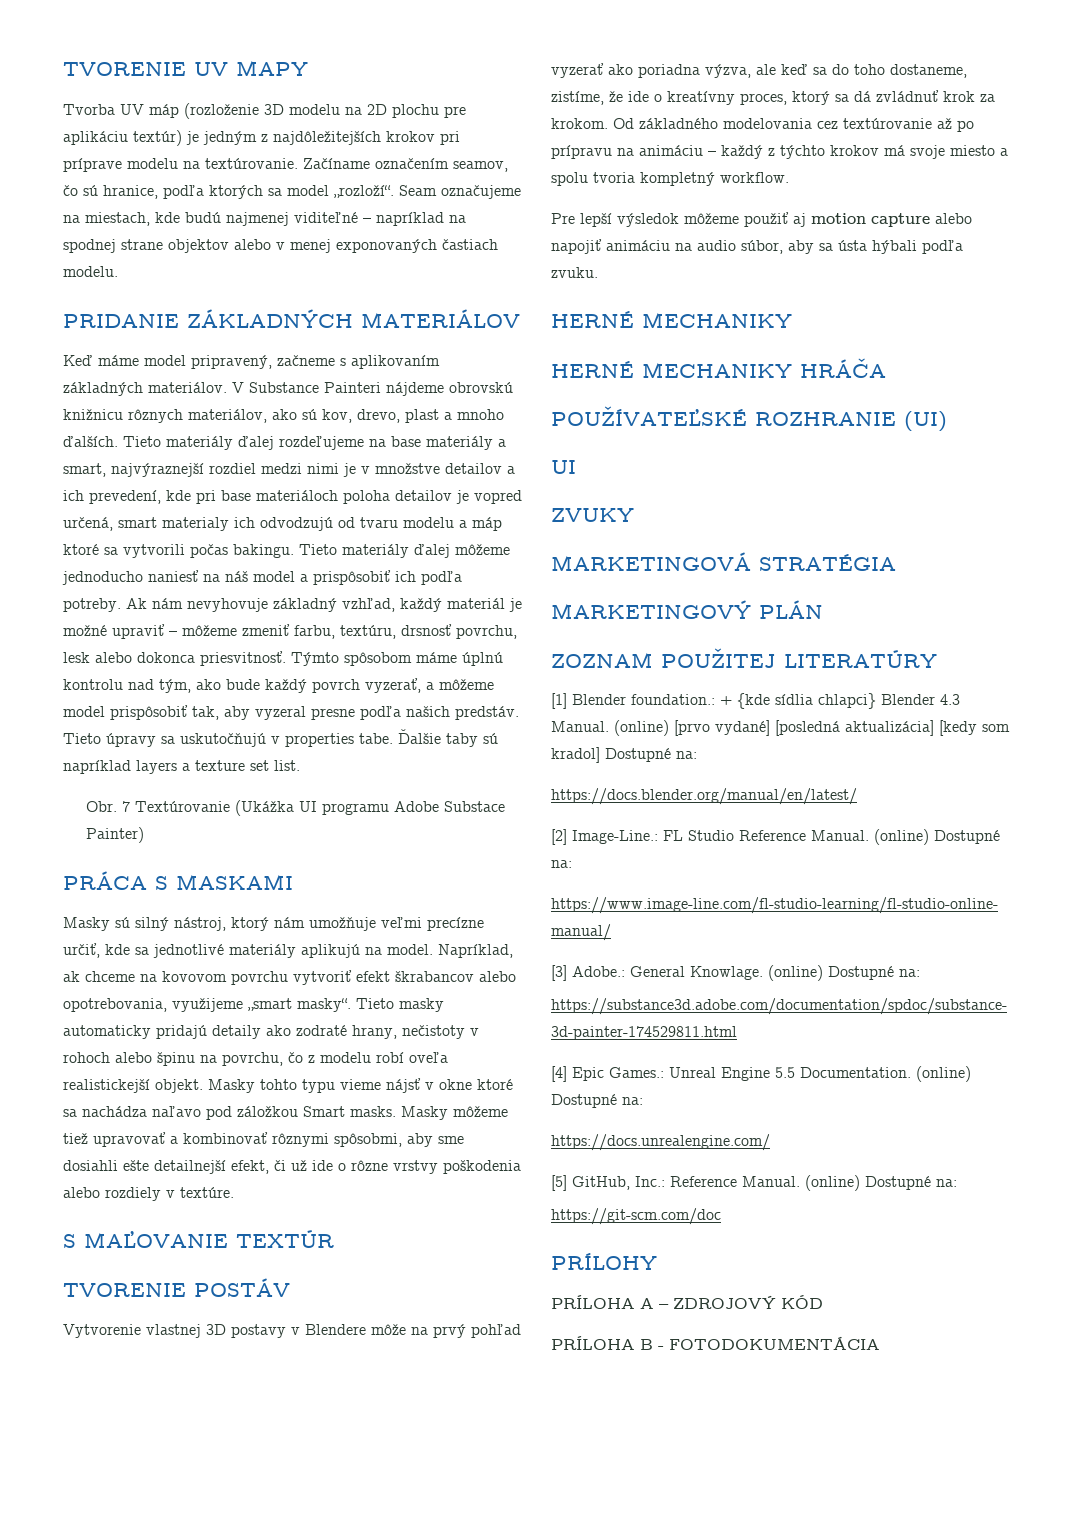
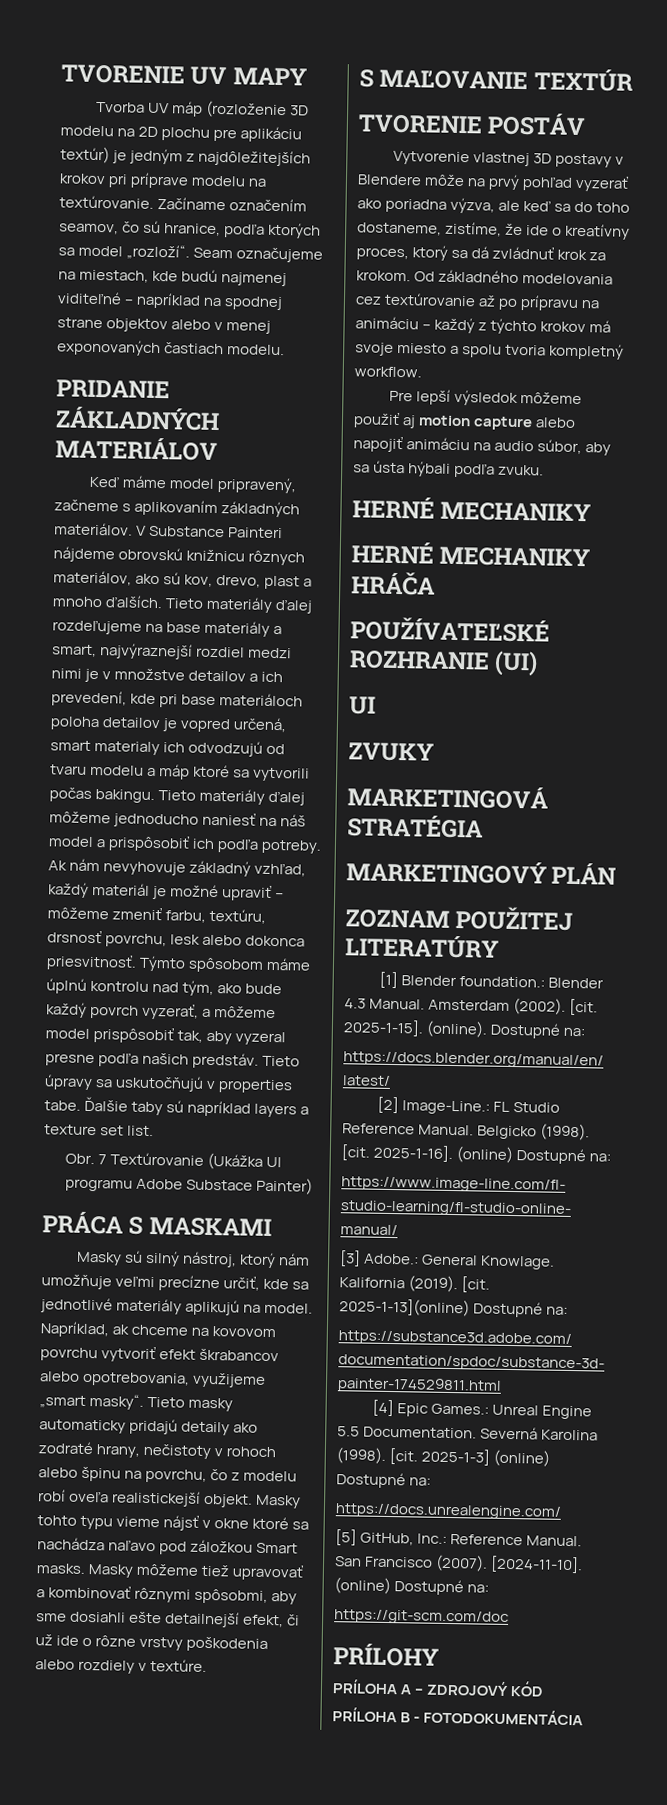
- [1] Blender foundation.: + {kde sídlia chlapci} Blender 4.3 Manual. (online) [prvo vydané] [posledná aktualizácia] [kedy som kradol] Dostupné na:
+ [1] Blender foundation.: Blender 4.3 Manual. Amsterdam (2002). [cit. 2025-1-15]. (online). Dostupné na:
+ Belgicko (1998). [cit. 2025-1-16].
- [3] Adobe.: General Knowlage. (online) Dostupné na:
+ [3] Adobe.: General Knowlage. Kalifornia (2019). [cit. 2025-1-13](online) Dostupné na:
- [4] Epic Games.: Unreal Engine 5.5 Documentation. (online) Dostupné na:
+ [4] Epic Games.: Unreal Engine 5.5 Documentation. Severná Karolina (1998). [cit. 2025-1-3] (online) Dostupné na:
+ San Francisco (2007). [2024-11-10].

